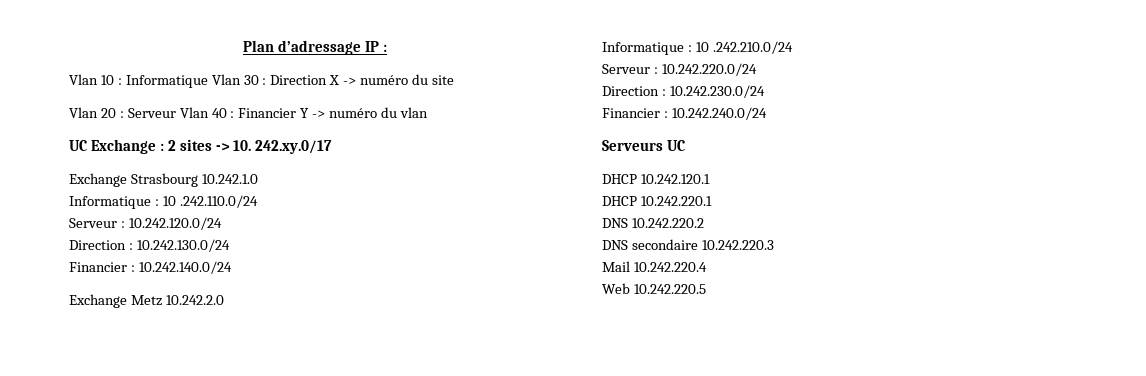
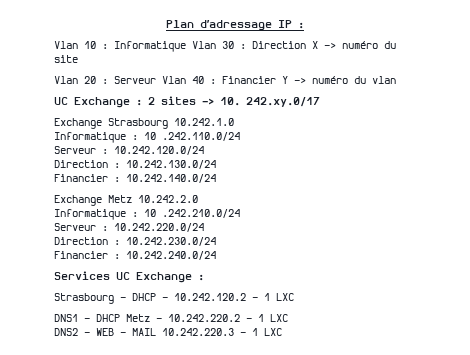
- Serveurs UC
- DHCP 10.242.120.1
- DHCP 10.242.220.1
- DNS 10.242.220.2
- DNS secondaire 10.242.220.3
- Mail 10.242.220.4
- Web 10.242.220.5
+ Services UC Exchange :
+ Strasbourg – DHCP – 10.242.120.2 – 1 LXC
+ DNS1 – DHCP Metz – 10.242.220.2 – 1 LXC
+ DNS2 – WEB – MAIL 10.242.220.3 – 1 LXC

